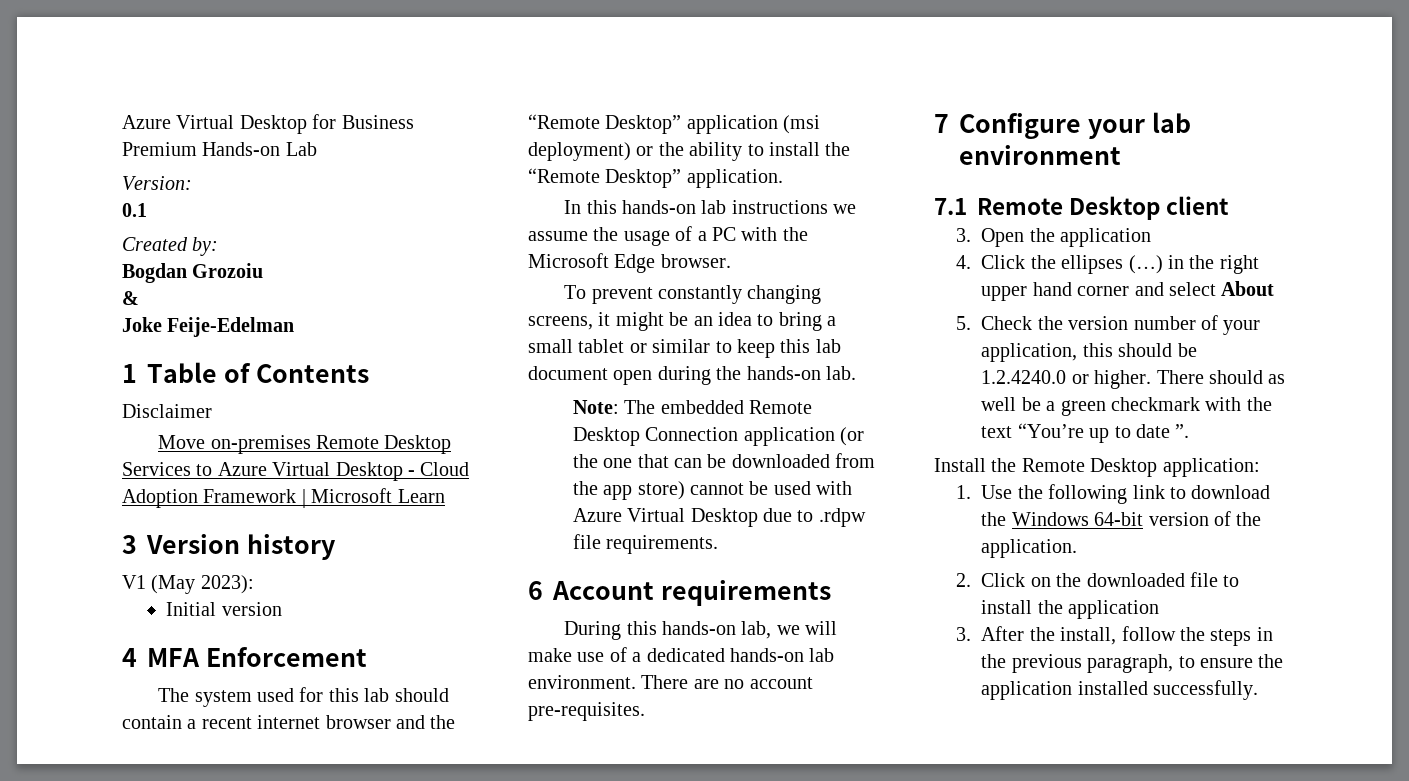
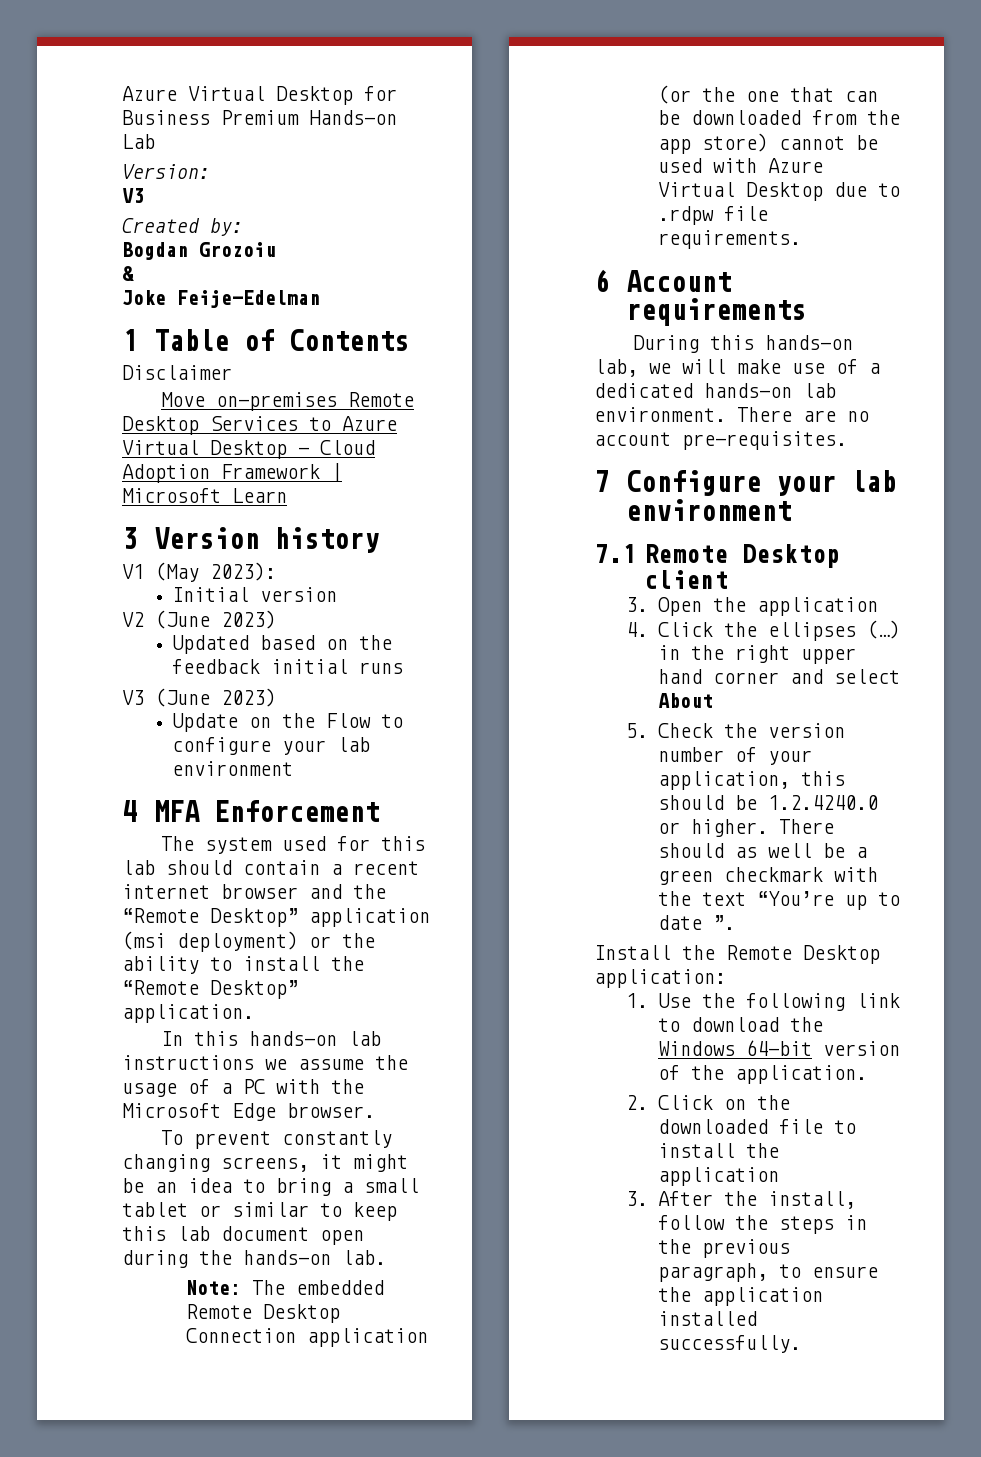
  Version:
- 0.1
+ V3
+ V2 (June 2023)
+ Updated based on the feedback initial runs
+ V3 (June 2023)
+ Update on the Flow to configure your lab environment

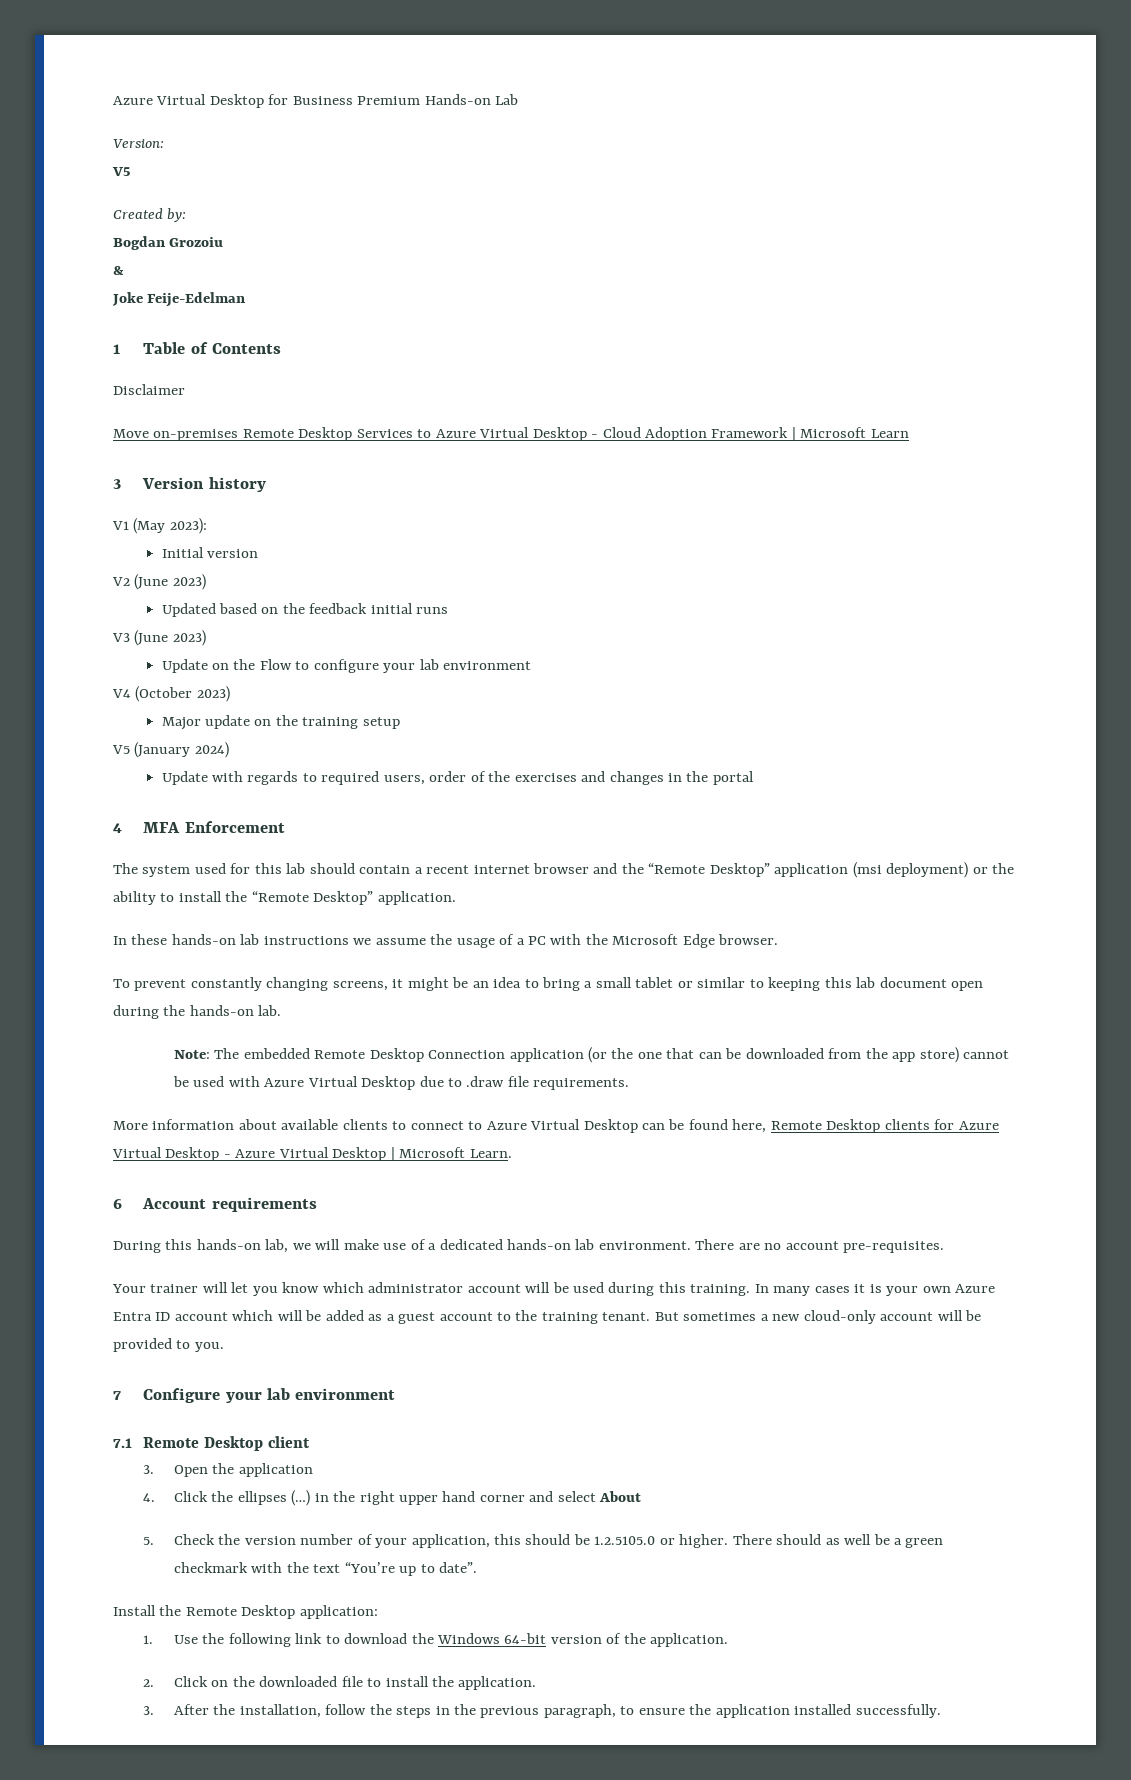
  Version:
- V3
+ V5
+ V4 (October 2023)
+ Major update on the training setup
+ V5 (January 2024)
+ Update with regards to required users, order of the exercises and changes in the portal
- In this hands-on lab instructions we assume the usage of a PC with the Microsoft Edge browser.
+ In these hands-on lab instructions we assume the usage of a PC with the Microsoft Edge browser.
- To prevent constantly changing screens, it might be an idea to bring a small tablet or similar to keep this lab document open during the hands-on lab.
+ To prevent constantly changing screens, it might be an idea to bring a small tablet or similar to keeping this lab document open during the hands-on lab.
- Note: The embedded Remote Desktop Connection application (or the one that can be downloaded from the app store) cannot be used with Azure Virtual Desktop due to .rdpw file requirements.
+ Note: The embedded Remote Desktop Connection application (or the one that can be downloaded from the app store) cannot be used with Azure Virtual Desktop due to .draw file requirements.
+ More information about available clients to connect to Azure Virtual Desktop can be found here, Remote Desktop clients for Azure Virtual Desktop - Azure Virtual Desktop | Microsoft Learn.
+ Your trainer will let you know which administrator account will be used during this training. In many cases it is your own Azure Entra ID account which will be added as a guest account to the training tenant. But sometimes a new cloud-only account will be provided to you.
- 5. Check the version number of your application, this should be 1.2.4240.0 or higher.
+ 5. Check the version number of your application, this should be 1.2.5105.0 or higher.
- There should as well be a green checkmark with the text “You’re up to date ”.
+ There should as well be a green checkmark with the text “You’re up to date”.
- 2. Click on the downloaded file to install the application
+ 2. Click on the downloaded file to install the application.
- 3. After the install, follow the steps in the previous paragraph, to ensure the application installed successfully.
+ 3. After the installation, follow the steps in the previous paragraph, to ensure the application installed successfully.

